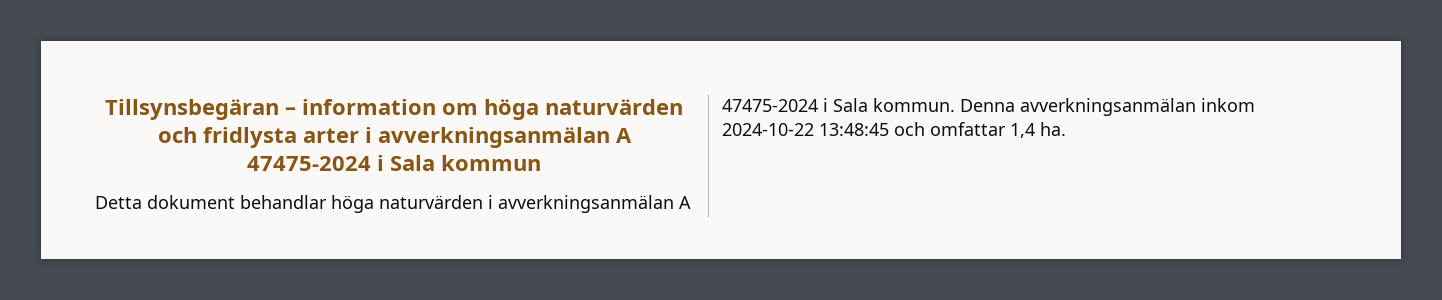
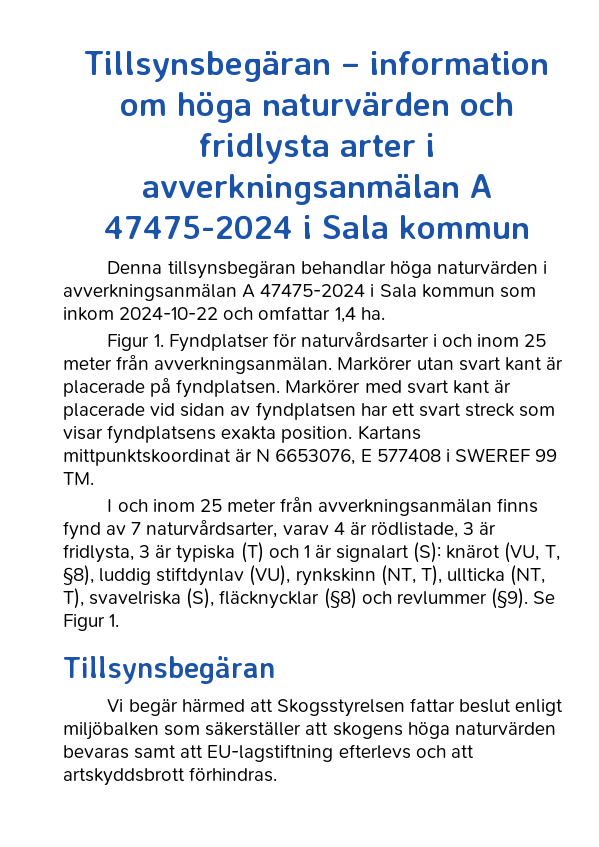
- Detta dokument behandlar höga naturvärden i avverkningsanmälan A 47475-2024 i Sala kommun. Denna avverkningsanmälan inkom 2024-10-22 13:48:45 och omfattar 1,4 ha.
+ Denna tillsynsbegäran behandlar höga naturvärden i avverkningsanmälan A 47475-2024 i Sala kommun som inkom 2024-10-22 och omfattar 1,4 ha.
+ Figur 1. Fyndplatser för naturvårdsarter i och inom 25 meter från avverkningsanmälan. Markörer utan svart kant är placerade på fyndplatsen. Markörer med svart kant är placerade vid sidan av fyndplatsen har ett svart streck som visar fyndplatsens exakta position. Kartans mittpunktskoordinat är N 6653076, E 577408 i SWEREF 99 TM.
+ I och inom 25 meter från avverkningsanmälan finns fynd av 7 naturvårdsarter, varav 4 är rödlistade, 3 är fridlysta, 3 är typiska (T) och 1 är signalart (S): knärot (VU, T, §8), luddig stiftdynlav (VU), rynkskinn (NT, T), ullticka (NT, T), svavelriska (S), fläcknycklar (§8) och revlummer (§9). Se Figur 1.
+ Tillsynsbegäran
+ Vi begär härmed att Skogsstyrelsen fattar beslut enligt miljöbalken som säkerställer att skogens höga naturvärden bevaras samt att EU-lagstiftning efterlevs och att artskyddsbrott förhindras.

